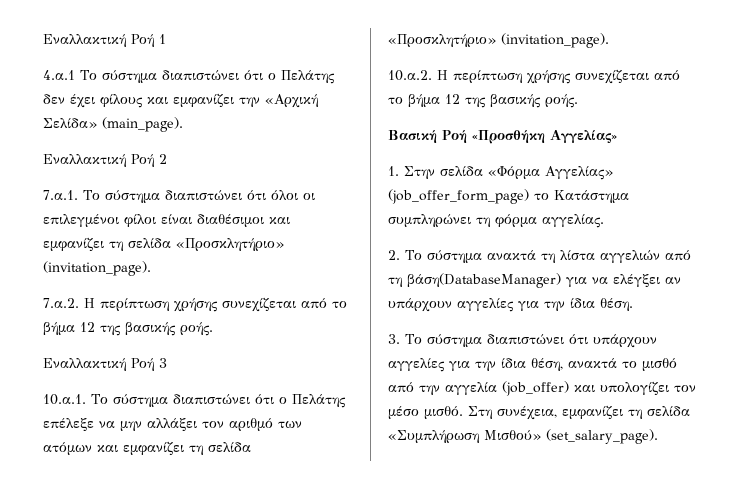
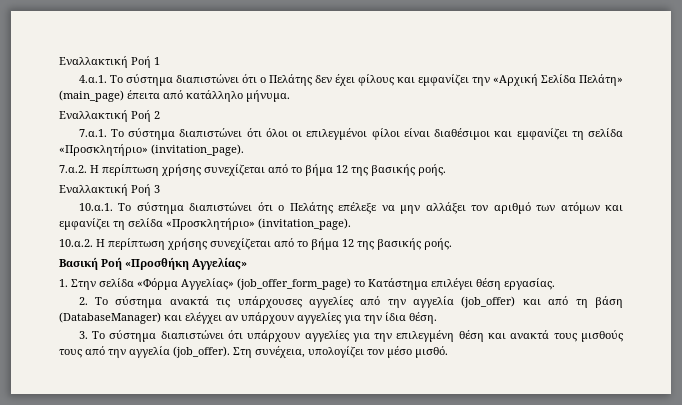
- 4.α.1 Το σύστημα διαπιστώνει ότι ο Πελάτης δεν έχει φίλους και εμφανίζει την «Αρχική Σελίδα» (main_page).
+ 4.α.1. Το σύστημα διαπιστώνει ότι ο Πελάτης δεν έχει φίλους και εμφανίζει την «Αρχική Σελίδα Πελάτη» (main_page) έπειτα από κατάλληλο μήνυμα.
- 1. Στην σελίδα «Φόρμα Αγγελίας» (job_offer_form_page) το Κατάστημα συμπληρώνει τη φόρμα αγγελίας.
+ 1. Στην σελίδα «Φόρμα Αγγελίας» (job_offer_form_page) το Κατάστημα επιλέγει θέση εργασίας.
- 2. Το σύστημα ανακτά τη λίστα αγγελιών από τη βάση(DatabaseManager) για να ελέγξει αν υπάρχουν αγγελίες για την ίδια θέση.
+ 2. Το σύστημα ανακτά τις υπάρχουσες αγγελίες από την αγγελία (job_offer) και από τη βάση (DatabaseManager) και ελέγχει αν υπάρχουν αγγελίες για την ίδια θέση.
- 3. Το σύστημα διαπιστώνει ότι υπάρχουν αγγελίες για την ίδια θέση, ανακτά το μισθό από την αγγελία (job_offer) και υπολογίζει τον μέσο μισθό. Στη συνέχεια, εμφανίζει τη σελίδα «Συμπλήρωση Μισθού» (set_salary_page).
+ 3. Το σύστημα διαπιστώνει ότι υπάρχουν αγγελίες για την επιλεγμένη θέση και ανακτά τους μισθούς τους από την αγγελία (job_offer). Στη συνέχεια, υπολογίζει τον μέσο μισθό.

